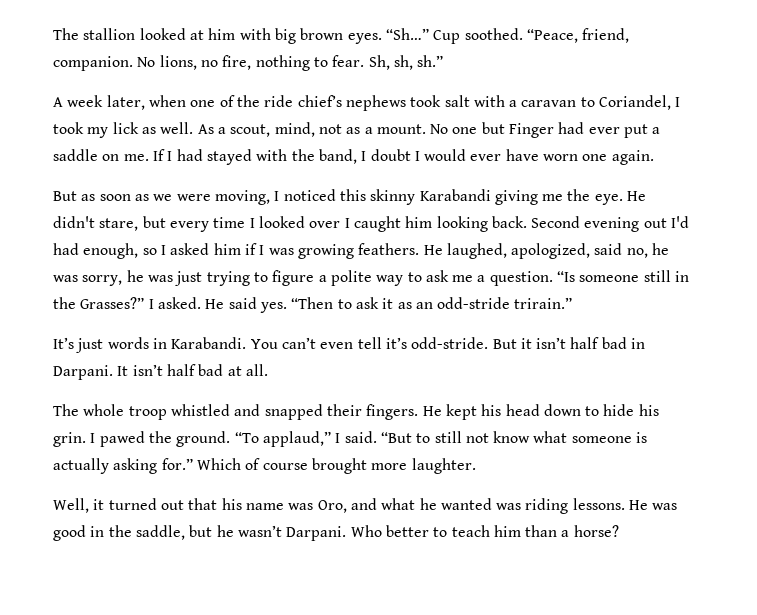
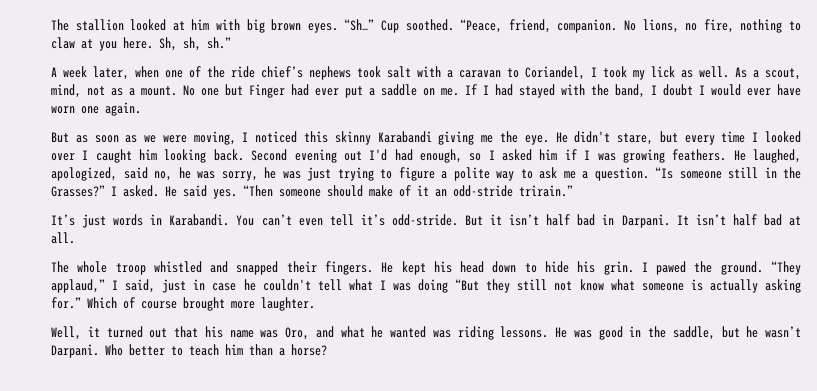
- No lions, no fire, nothing to fear.
+ No lions, no fire, nothing to claw at you here.
- “Then to ask it as an odd-stride trirain.”
+ “Then someone should make of it an odd-stride trirain.”
- “To applaud,” I said. “But to still not know what someone is actually asking for.”
+ “They applaud,” I said, just in case he couldn't tell what I was doing “But they still not know what someone is actually asking for.”

